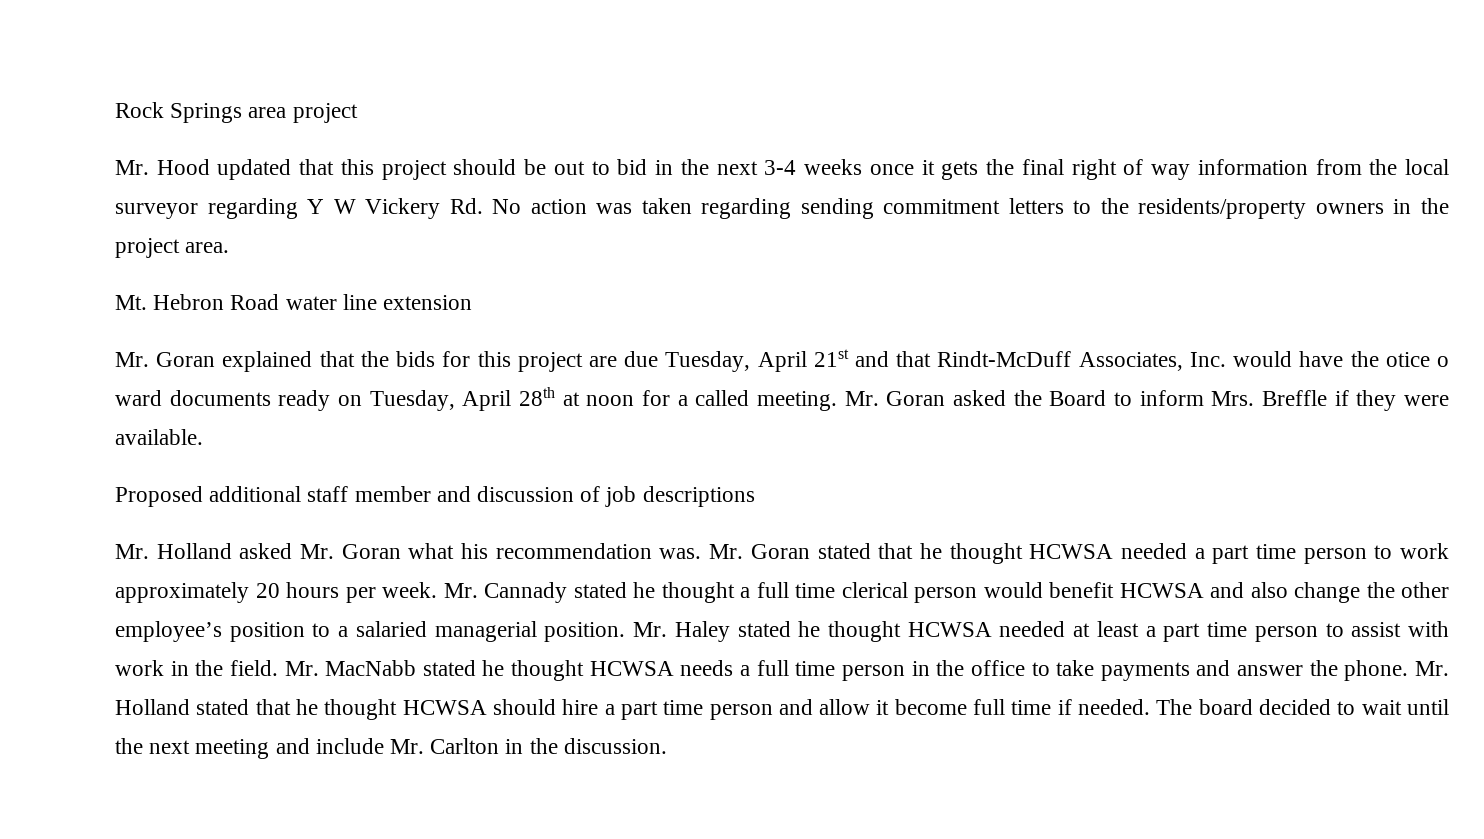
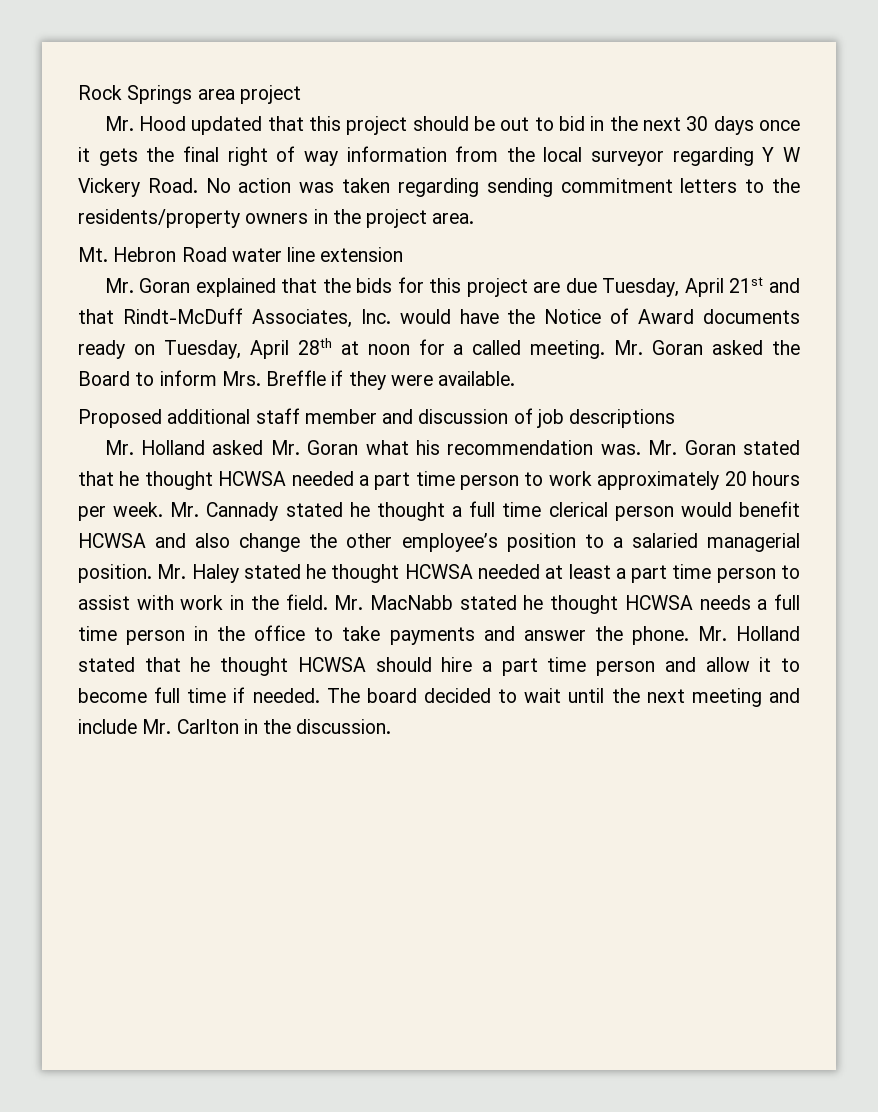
- Mr. Hood updated that this project should be out to bid in the next 3-4 weeks once it gets the final right of way information from the local surveyor regarding Y W Vickery Rd. No action was taken regarding sending commitment letters to the residents/property owners in the project area.
+ Mr. Hood updated that this project should be out to bid in the next 30 days once it gets the final right of way information from the local surveyor regarding Y W Vickery Road. No action was taken regarding sending commitment letters to the residents/property owners in the project area.
- Mr. Goran explained that the bids for this project are due Tuesday, April 21st and that Rindt-McDuff Associates, Inc. would have the otice o ward documents ready on Tuesday, April 28th at noon for a called meeting.
+ Mr. Goran explained that the bids for this project are due Tuesday, April 21st and that Rindt-McDuff Associates, Inc. would have the Notice of Award documents ready on Tuesday, April 28th at noon for a called meeting.
- Mr. Holland stated that he thought HCWSA should hire a part time person and allow it become full time if needed.
+ Mr. Holland stated that he thought HCWSA should hire a part time person and allow it to become full time if needed.

